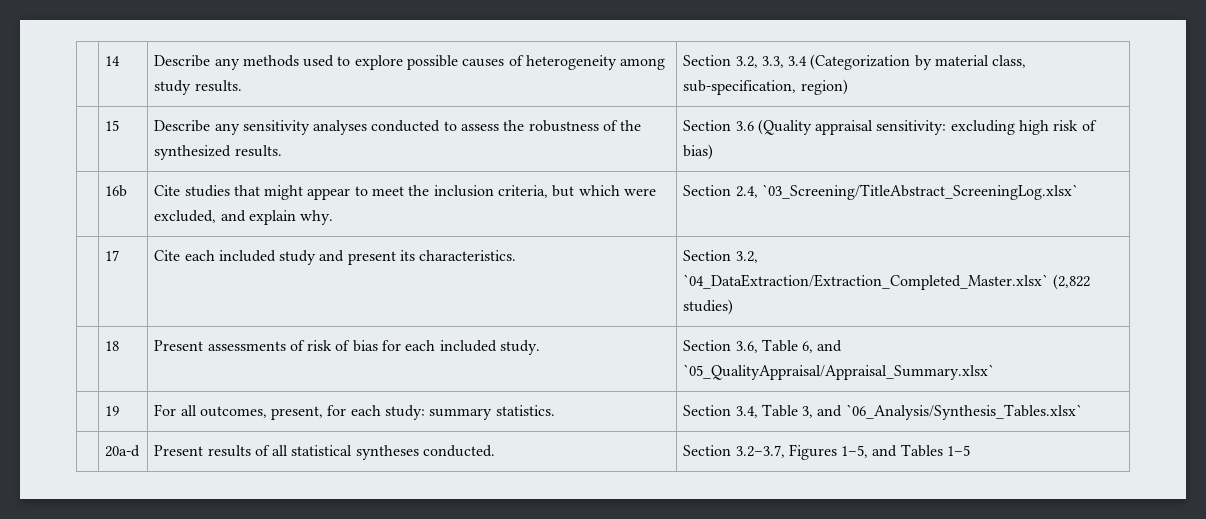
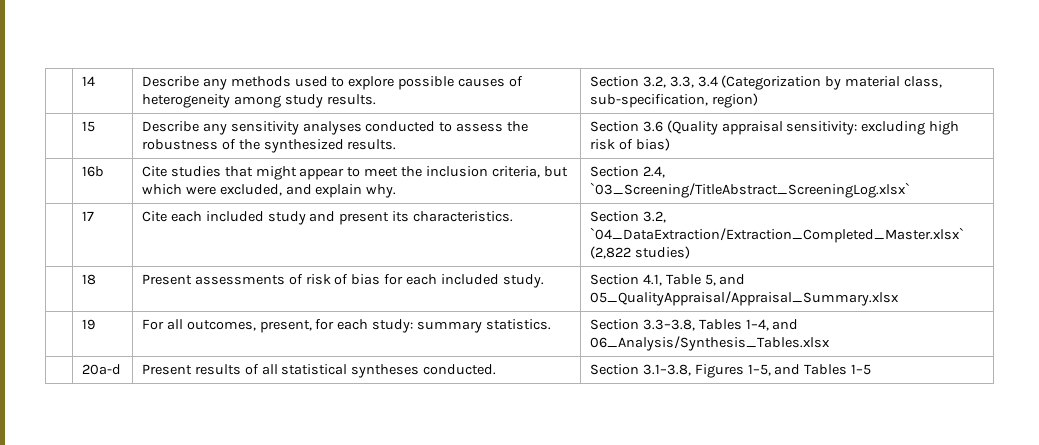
- | 18 | Present assessments of risk of bias for each included study. | Section 3.6, Table 6, and `05_QualityAppraisal/Appraisal_Summary.xlsx`
+ | 18 | Present assessments of risk of bias for each included study. | Section 4.1, Table 5, and 05_QualityAppraisal/Appraisal_Summary.xlsx
- | 19 | For all outcomes, present, for each study: summary statistics. | Section 3.4, Table 3, and `06_Analysis/Synthesis_Tables.xlsx`
+ | 19 | For all outcomes, present, for each study: summary statistics. | Section 3.3–3.8, Tables 1–4, and 06_Analysis/Synthesis_Tables.xlsx
- | 20a-d | Present results of all statistical syntheses conducted. | Section 3.2–3.7, Figures 1–5, and Tables 1–5
+ | 20a-d | Present results of all statistical syntheses conducted. | Section 3.1–3.8, Figures 1–5, and Tables 1–5

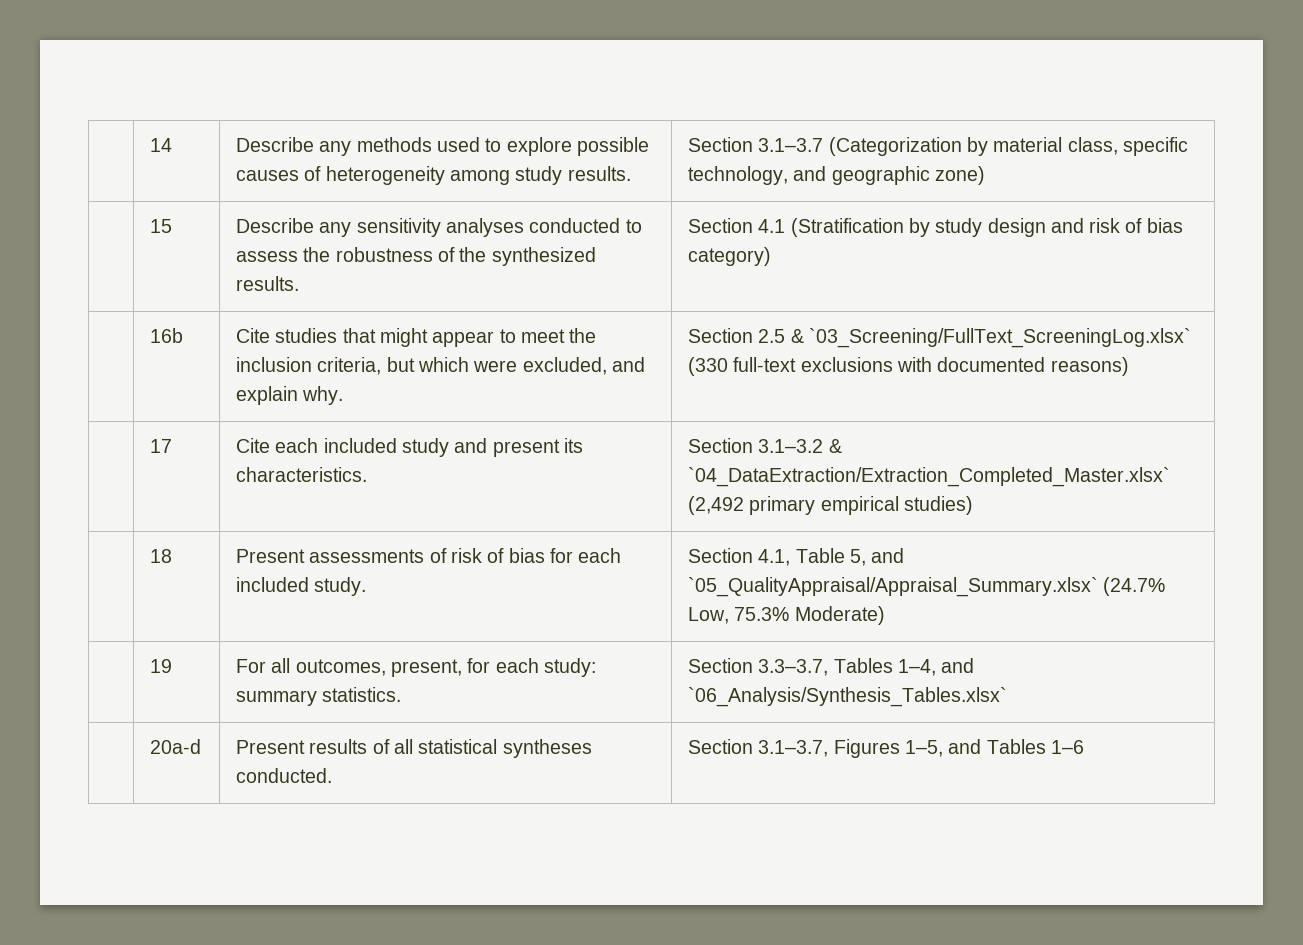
- | 14 | Describe any methods used to explore possible causes of heterogeneity among study results. | Section 3.2, 3.3, 3.4 (Categorization by material class, sub-specification, region)
+ | 14 | Describe any methods used to explore possible causes of heterogeneity among study results. | Section 3.1–3.7 (Categorization by material class, specific technology, and geographic zone)
- | 15 | Describe any sensitivity analyses conducted to assess the robustness of the synthesized results. | Section 3.6 (Quality appraisal sensitivity: excluding high risk of bias)
+ | 15 | Describe any sensitivity analyses conducted to assess the robustness of the synthesized results. | Section 4.1 (Stratification by study design and risk of bias category)
- | 16b | Cite studies that might appear to meet the inclusion criteria, but which were excluded, and explain why. | Section 2.4, `03_Screening/TitleAbstract_ScreeningLog.xlsx`
+ | 16b | Cite studies that might appear to meet the inclusion criteria, but which were excluded, and explain why. | Section 2.5 & `03_Screening/FullText_ScreeningLog.xlsx` (330 full-text exclusions with documented reasons)
- | 17 | Cite each included study and present its characteristics. | Section 3.2, `04_DataExtraction/Extraction_Completed_Master.xlsx` (2,822 studies)
+ | 17 | Cite each included study and present its characteristics. | Section 3.1–3.2 & `04_DataExtraction/Extraction_Completed_Master.xlsx` (2,492 primary empirical studies)
- | 18 | Present assessments of risk of bias for each included study. | Section 4.1, Table 5, and 05_QualityAppraisal/Appraisal_Summary.xlsx
+ | 18 | Present assessments of risk of bias for each included study. | Section 4.1, Table 5, and `05_QualityAppraisal/Appraisal_Summary.xlsx` (24.7% Low, 75.3% Moderate)
- | 19 | For all outcomes, present, for each study: summary statistics. | Section 3.3–3.8, Tables 1–4, and 06_Analysis/Synthesis_Tables.xlsx
+ | 19 | For all outcomes, present, for each study: summary statistics. | Section 3.3–3.7, Tables 1–4, and `06_Analysis/Synthesis_Tables.xlsx`
- | 20a-d | Present results of all statistical syntheses conducted. | Section 3.1–3.8, Figures 1–5, and Tables 1–5
+ | 20a-d | Present results of all statistical syntheses conducted. | Section 3.1–3.7, Figures 1–5, and Tables 1–6

